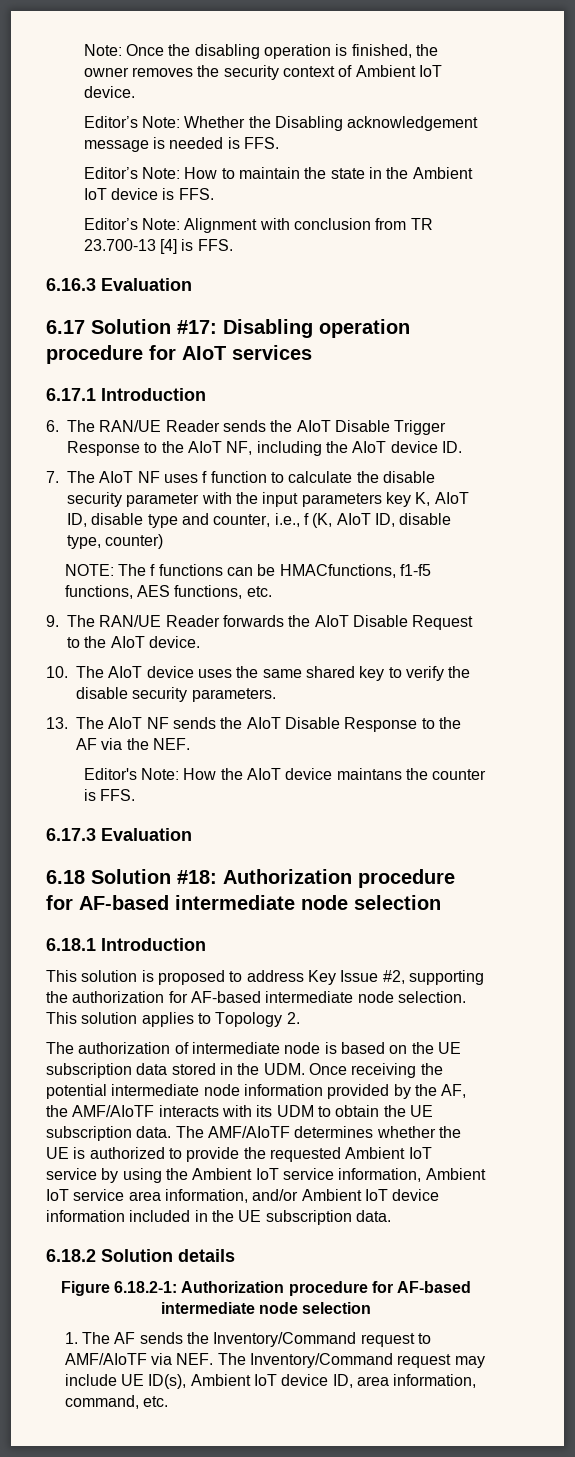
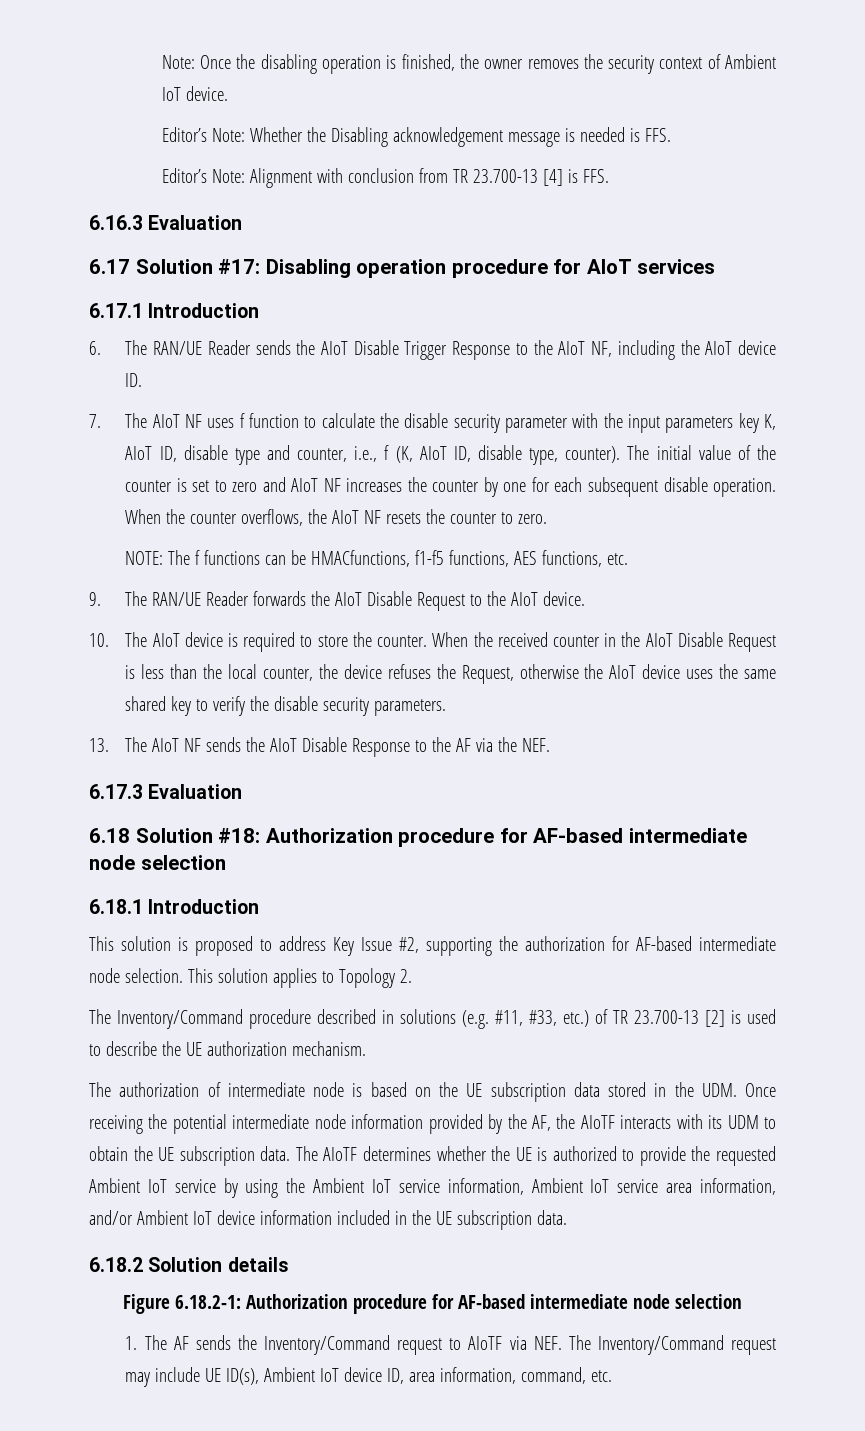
- Editor’s Note: How to maintain the state in the Ambient IoT device is FFS.
- 7. The AIoT NF uses f function to calculate the disable security parameter with the input parameters key K, AIoT ID, disable type and counter, i.e., f (K, AIoT ID, disable type, counter)
+ 7. The AIoT NF uses f function to calculate the disable security parameter with the input parameters key K, AIoT ID, disable type and counter, i.e., f (K, AIoT ID, disable type, counter). The initial value of the counter is set to zero and AIoT NF increases the counter by one for each subsequent disable operation. When the counter overflows, the AIoT NF resets the counter to zero.
- 10. The AIoT device uses the same shared key to verify the disable security parameters.
+ 10. The AIoT device is required to store the counter. When the received counter in the AIoT Disable Request is less than the local counter, the device refuses the Request, otherwise the AIoT device uses the same shared key to verify the disable security parameters.
- Editor's Note: How the AIoT device maintans the counter is FFS.
+ The Inventory/Command procedure described in solutions (e.g. #11, #33, etc.) of TR 23.700-13 [2] is used to describe the UE authorization mechanism.
- The authorization of intermediate node is based on the UE subscription data stored in the UDM. Once receiving the potential intermediate node information provided by the AF, the AMF/AIoTF interacts with its UDM to obtain the UE subscription data.
+ The authorization of intermediate node is based on the UE subscription data stored in the UDM. Once receiving the potential intermediate node information provided by the AF, the AIoTF interacts with its UDM to obtain the UE subscription data.
- The AMF/AIoTF determines whether the UE is authorized to provide the requested Ambient IoT service by using the Ambient IoT service information, Ambient IoT service area information, and/or Ambient IoT device information included in the UE subscription data.
+ The AIoTF determines whether the UE is authorized to provide the requested Ambient IoT service by using the Ambient IoT service information, Ambient IoT service area information, and/or Ambient IoT device information included in the UE subscription data.
- 1. The AF sends the Inventory/Command request to AMF/AIoTF via NEF. The Inventory/Command request may include UE ID(s), Ambient IoT device ID, area information, command, etc.
+ 1. The AF sends the Inventory/Command request to AIoTF via NEF. The Inventory/Command request may include UE ID(s), Ambient IoT device ID, area information, command, etc.

